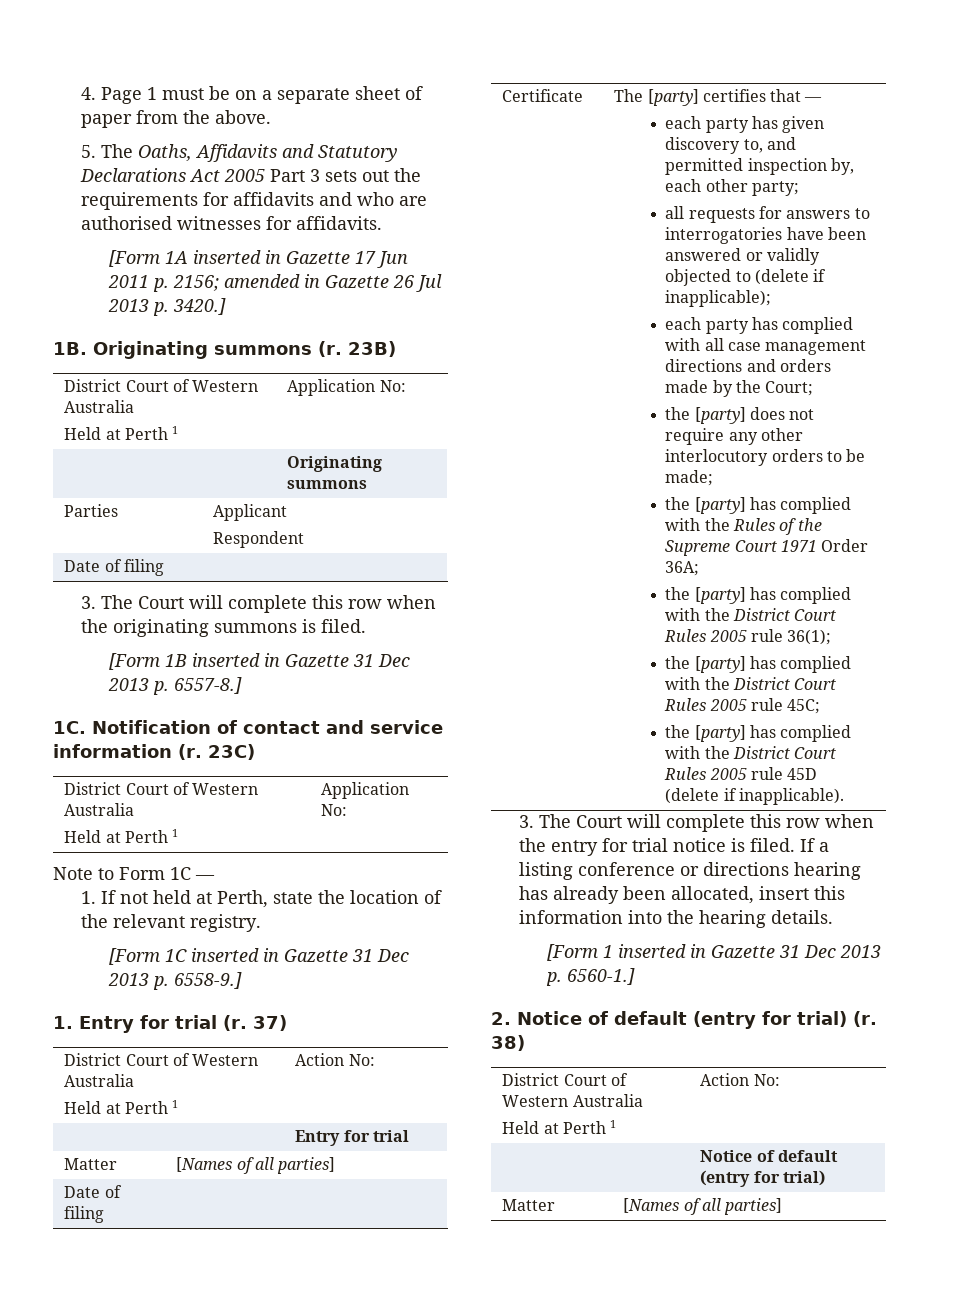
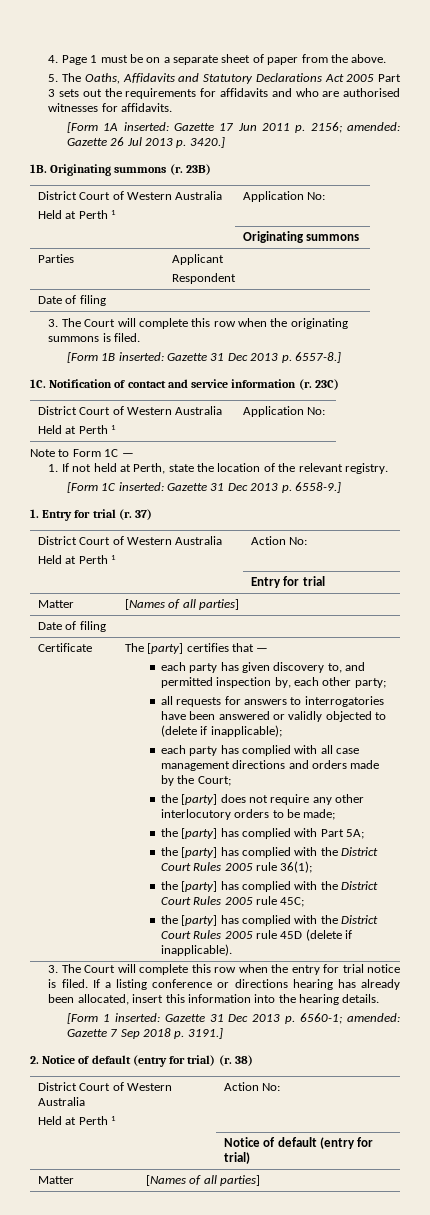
- [Form 1A inserted in Gazette 17 Jun 2011 p. 2156; amended in Gazette 26 Jul 2013 p. 3420.]
+ [Form 1A inserted: Gazette 17 Jun 2011 p. 2156; amended: Gazette 26 Jul 2013 p. 3420.]
- [Form 1B inserted in Gazette 31 Dec 2013 p. 6557-8.]
+ [Form 1B inserted: Gazette 31 Dec 2013 p. 6557-8.]
- [Form 1C inserted in Gazette 31 Dec 2013 p. 6558-9.]
+ [Form 1C inserted: Gazette 31 Dec 2013 p. 6558-9.]
- the [party] has complied with the Rules of the Supreme Court 1971 Order 36A;
+ the [party] has complied with Part 5A;
- [Form 1 inserted in Gazette 31 Dec 2013 p. 6560-1.]
+ [Form 1 inserted: Gazette 31 Dec 2013 p. 6560-1; amended: Gazette 7 Sep 2018 p. 3191.]

